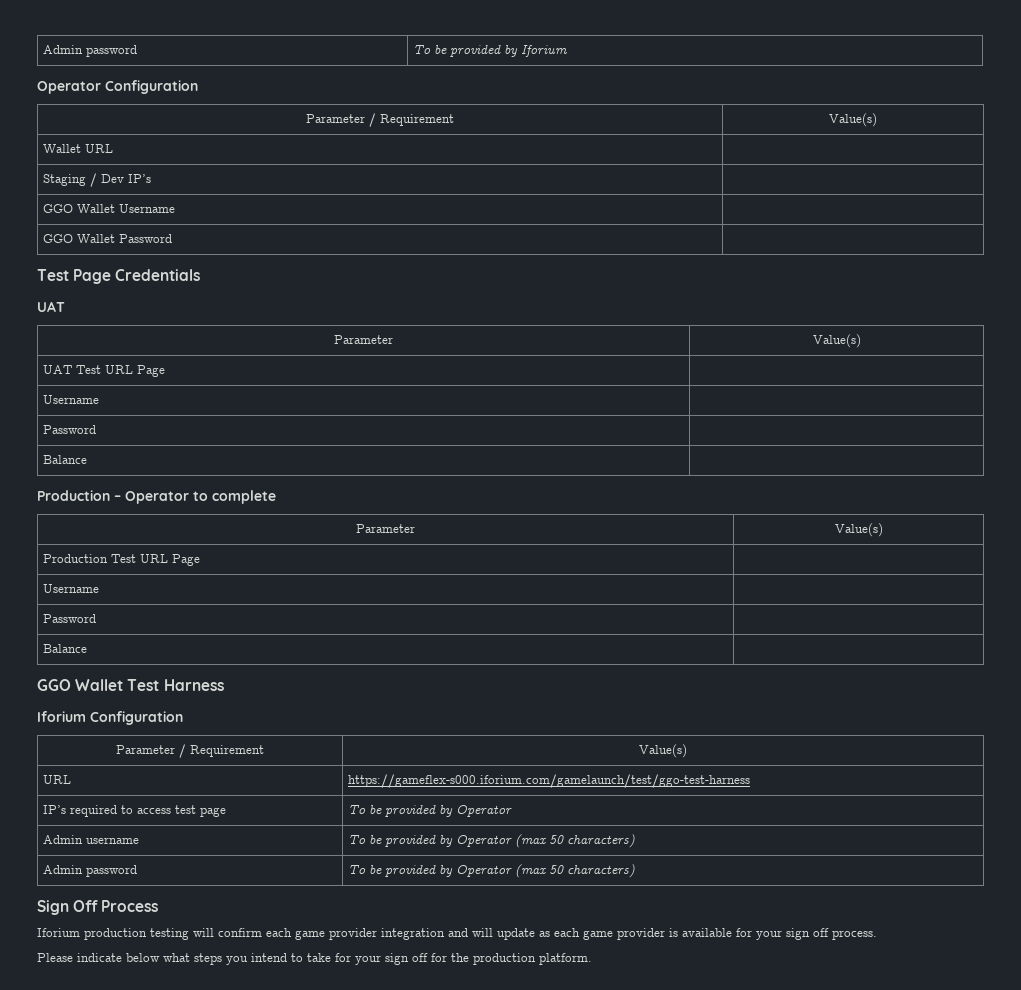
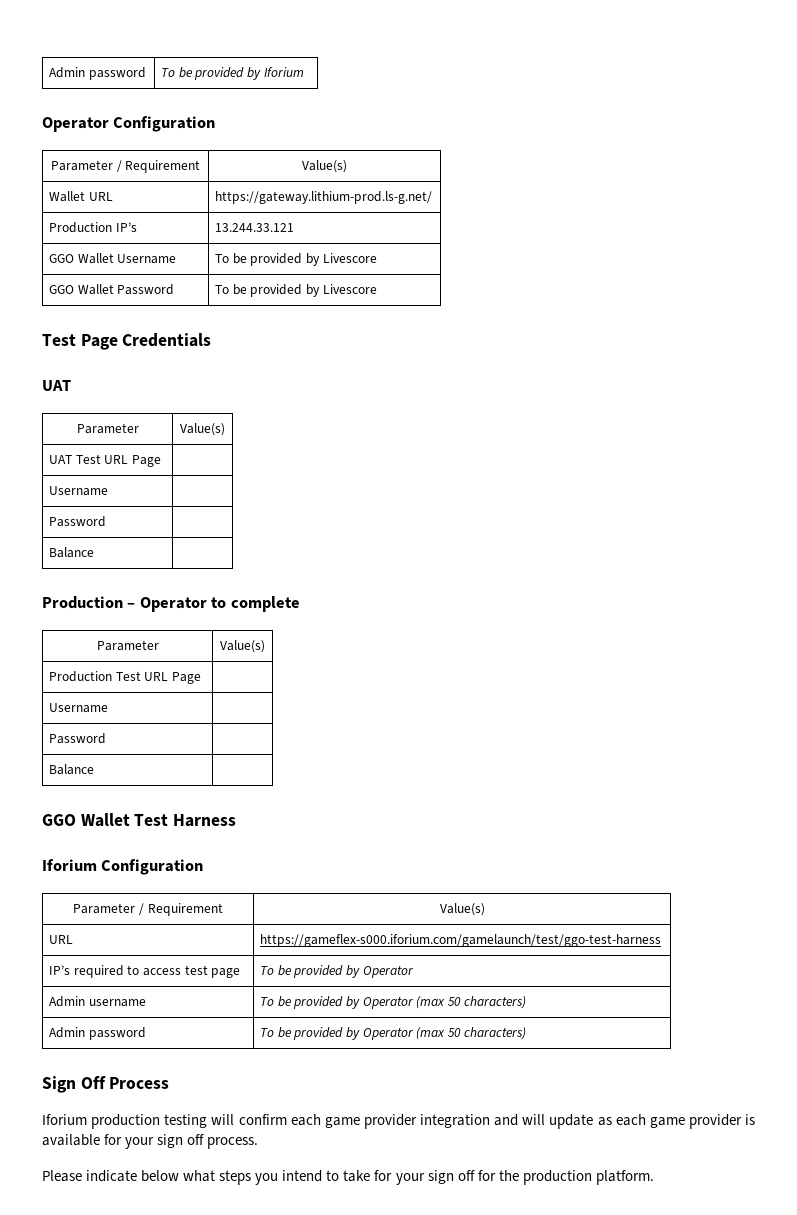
- Wallet URL |
- Staging / Dev IP’s |
+ Wallet URL | https://gateway.lithium-prod.ls-g.net/
+ Production IP’s | 13.244.33.121
- GGO Wallet Username |
- GGO Wallet Password |
+ GGO Wallet Username | To be provided by Livescore
+ GGO Wallet Password | To be provided by Livescore

